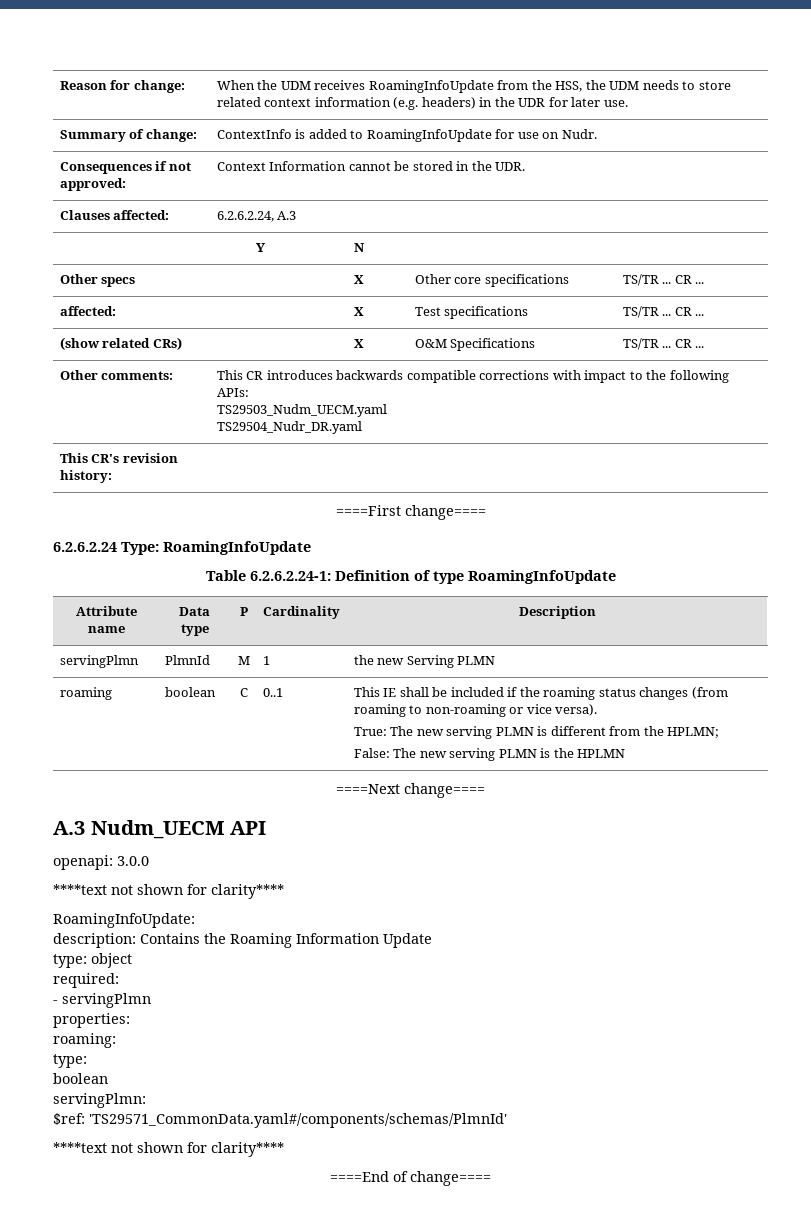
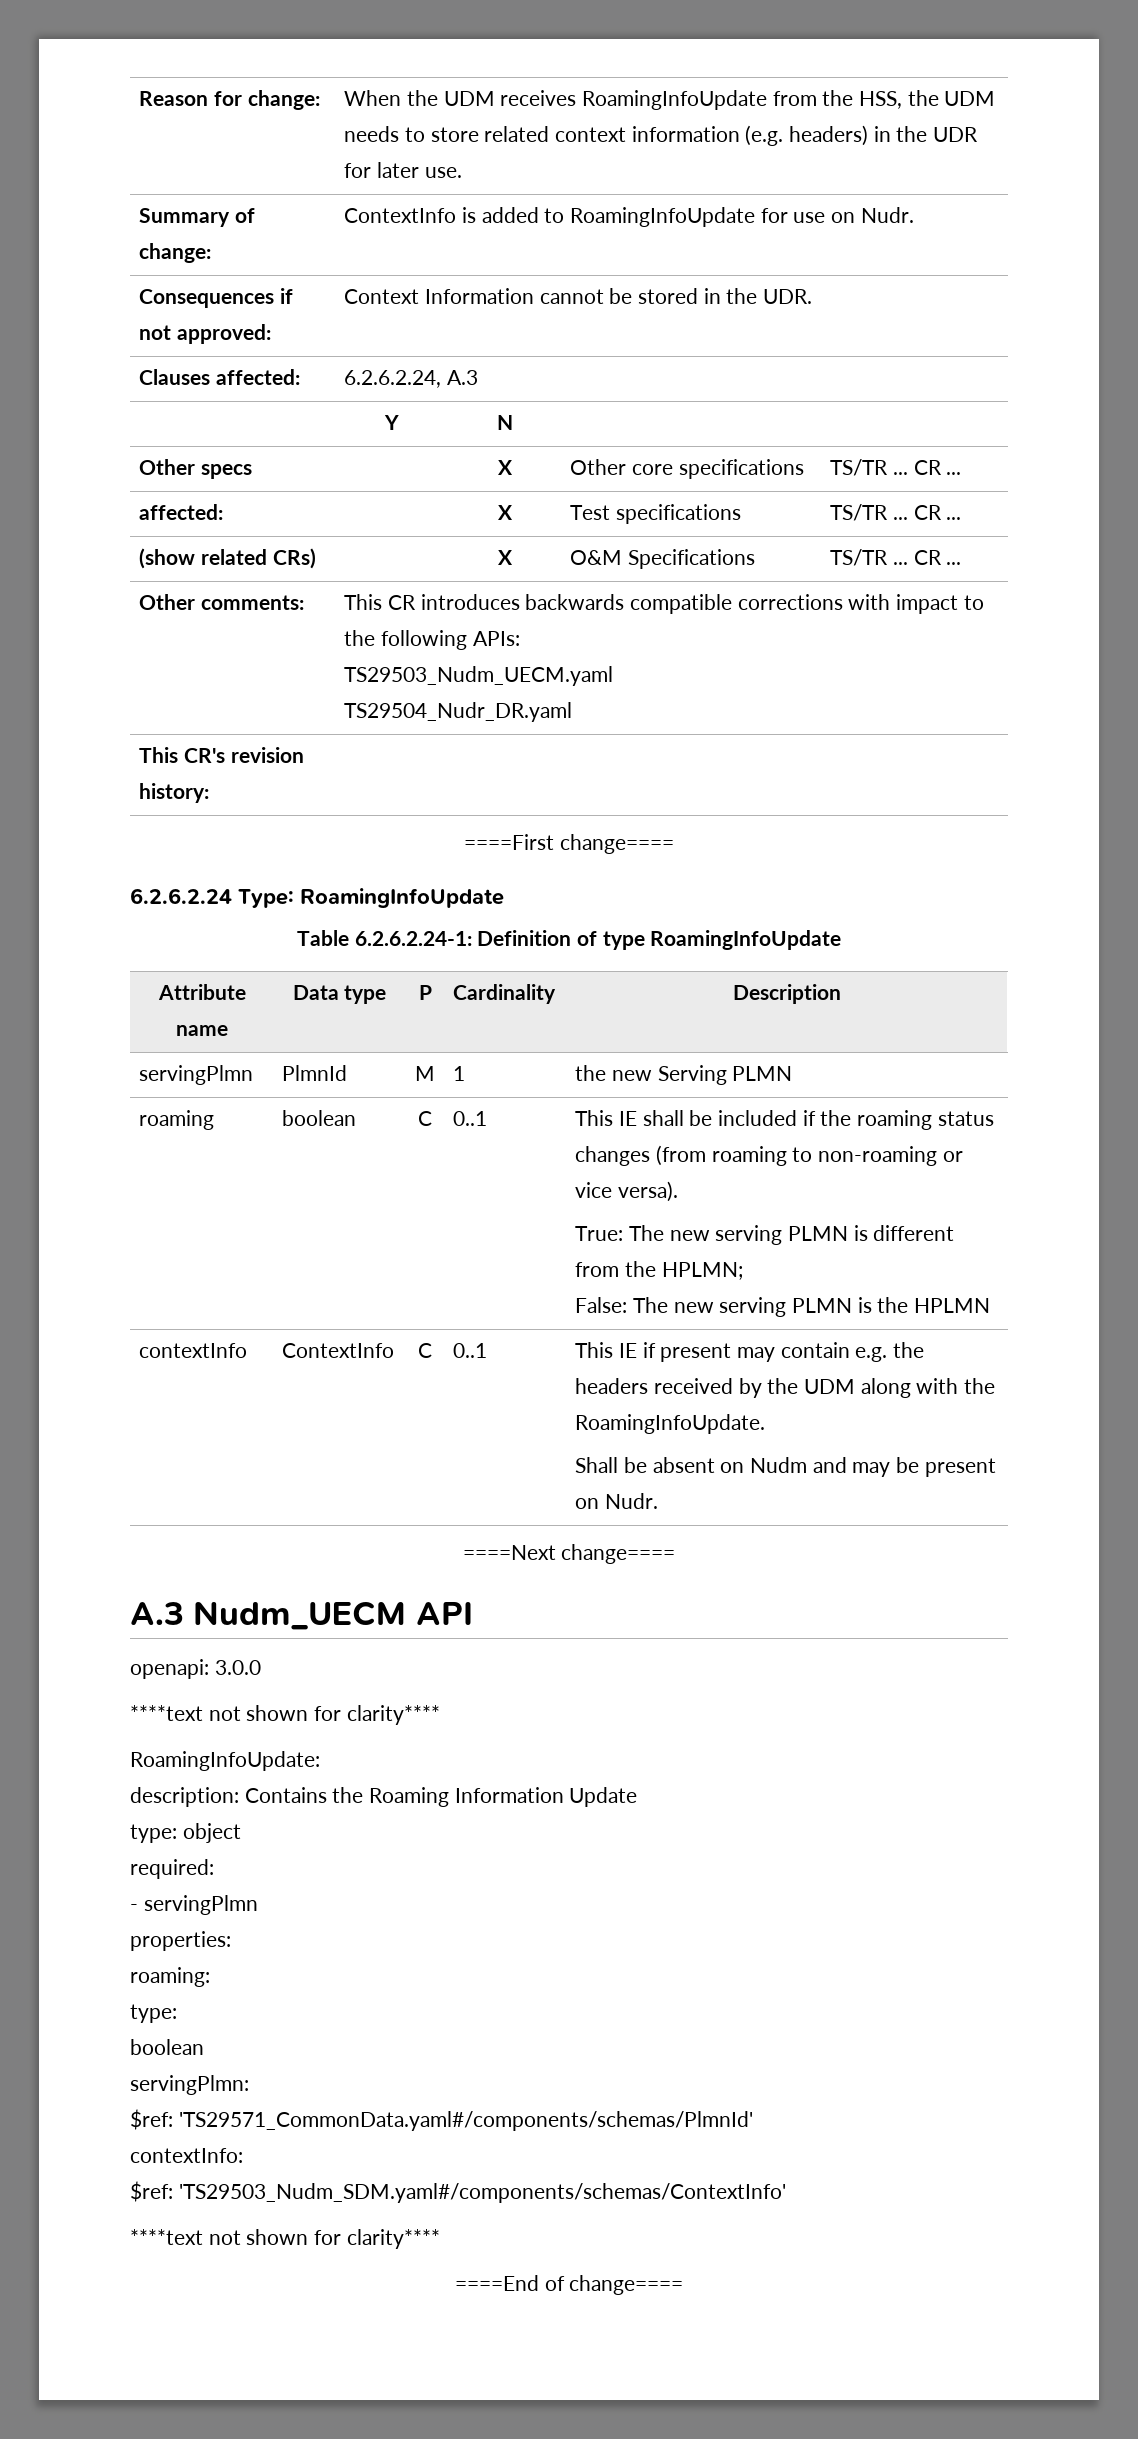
+ contextInfo | ContextInfo | C | 0..1 | This IE if present may contain e.g. the headers received by the UDM along with the RoamingInfoUpdate.
+ Shall be absent on Nudm and may be present on Nudr.
+ contextInfo:
+ $ref: 'TS29503_Nudm_SDM.yaml#/components/schemas/ContextInfo'

